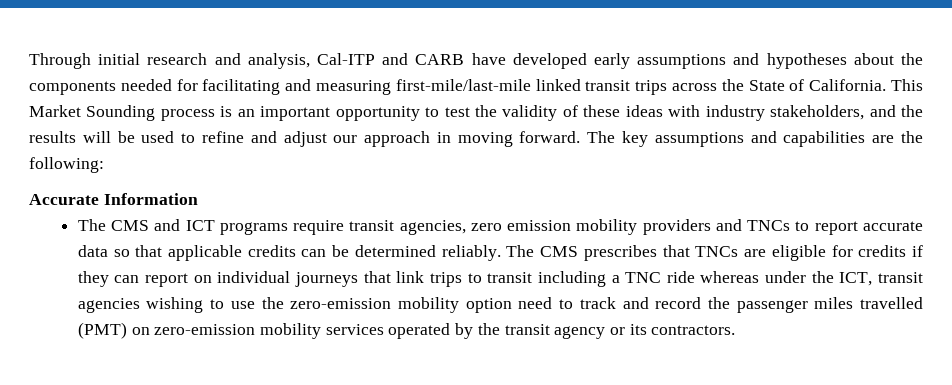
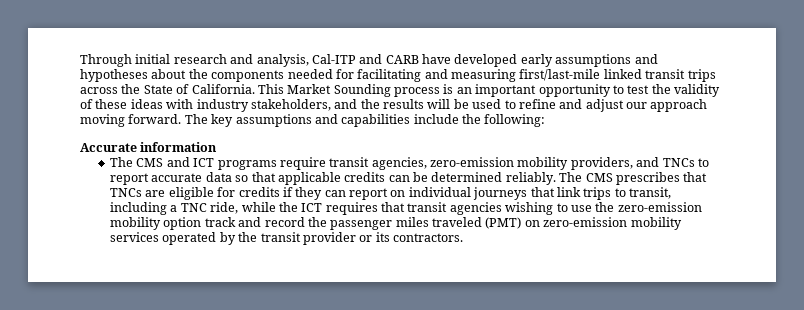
- Through initial research and analysis, Cal-ITP and CARB have developed early assumptions and hypotheses about the components needed for facilitating and measuring first-mile/last-mile linked transit trips across the State of California.
+ Through initial research and analysis, Cal-ITP and CARB have developed early assumptions and hypotheses about the components needed for facilitating and measuring first/last-mile linked transit trips across the State of California.
- This Market Sounding process is an important opportunity to test the validity of these ideas with industry stakeholders, and the results will be used to refine and adjust our approach in moving forward.
+ This Market Sounding process is an important opportunity to test the validity of these ideas with industry stakeholders, and the results will be used to refine and adjust our approach moving forward.
- The key assumptions and capabilities are the following:
+ The key assumptions and capabilities include the following:
- Accurate Information
+ Accurate information
- The CMS and ICT programs require transit agencies, zero emission mobility providers and TNCs to report accurate data so that applicable credits can be determined reliably.
+ The CMS and ICT programs require transit agencies, zero-emission mobility providers, and TNCs to report accurate data so that applicable credits can be determined reliably.
- The CMS prescribes that TNCs are eligible for credits if they can report on individual journeys that link trips to transit including a TNC ride whereas under the ICT, transit agencies wishing to use the zero-emission mobility option need to track and record the passenger miles travelled (PMT) on zero-emission mobility services operated by the transit agency or its contractors.
+ The CMS prescribes that TNCs are eligible for credits if they can report on individual journeys that link trips to transit, including a TNC ride, while the ICT requires that transit agencies wishing to use the zero-emission mobility option track and record the passenger miles traveled (PMT) on zero-emission mobility services operated by the transit provider or its contractors.

